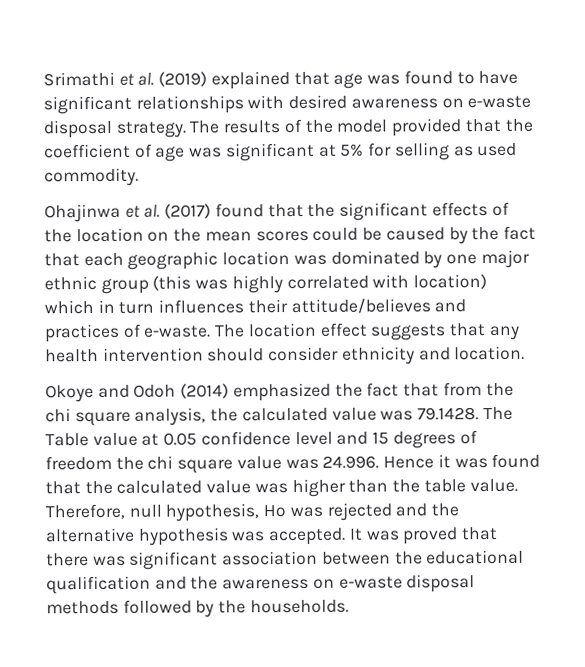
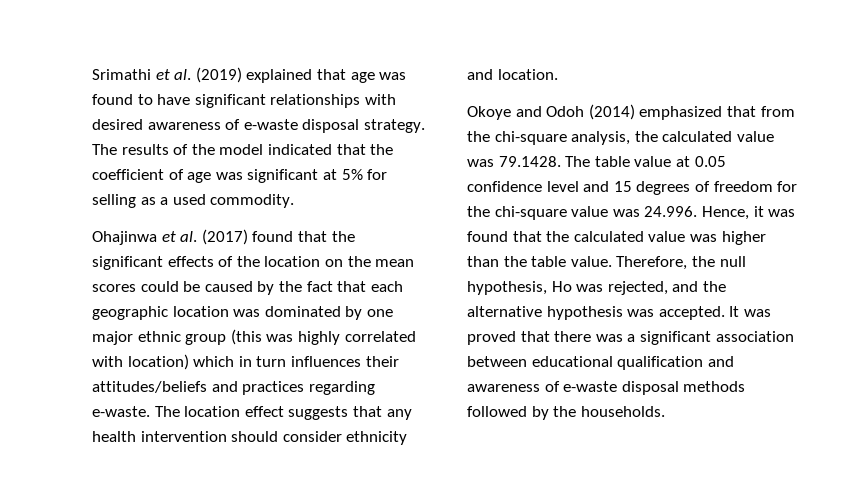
- Srimathi et al. (2019) explained that age was found to have significant relationships with desired awareness on e-waste disposal strategy.
+ Srimathi et al. (2019) explained that age was found to have significant relationships with desired awareness of e-waste disposal strategy.
- The results of the model provided that the coefficient of age was significant at 5% for selling as used commodity.
+ The results of the model indicated that the coefficient of age was significant at 5% for selling as a used commodity.
- Ohajinwa et al. (2017) found that the significant effects of the location on the mean scores could be caused by the fact that each geographic location was dominated by one major ethnic group (this was highly correlated with location) which in turn influences their attitude/believes and practices of e-waste.
+ Ohajinwa et al. (2017) found that the significant effects of the location on the mean scores could be caused by the fact that each geographic location was dominated by one major ethnic group (this was highly correlated with location) which in turn influences their attitudes/beliefs and practices regarding e-waste.
- Okoye and Odoh (2014) emphasized the fact that from the chi square analysis, the calculated value was 79.1428. The Table value at 0.05 confidence level and 15 degrees of freedom the chi square value was 24.996. Hence it was found that the calculated value was higher than the table value.
+ Okoye and Odoh (2014) emphasized that from the chi-square analysis, the calculated value was 79.1428. The table value at 0.05 confidence level and 15 degrees of freedom for the chi-square value was 24.996. Hence, it was found that the calculated value was higher than the table value.
- Therefore, null hypothesis, Ho was rejected and the alternative hypothesis was accepted.
+ Therefore, the null hypothesis, Ho was rejected, and the alternative hypothesis was accepted.
- It was proved that there was significant association between the educational qualification and the awareness on e-waste disposal methods followed by the households.
+ It was proved that there was a significant association between educational qualification and awareness of e-waste disposal methods followed by the households.

